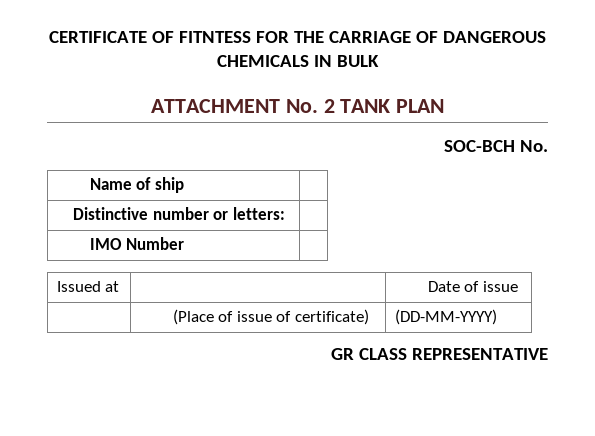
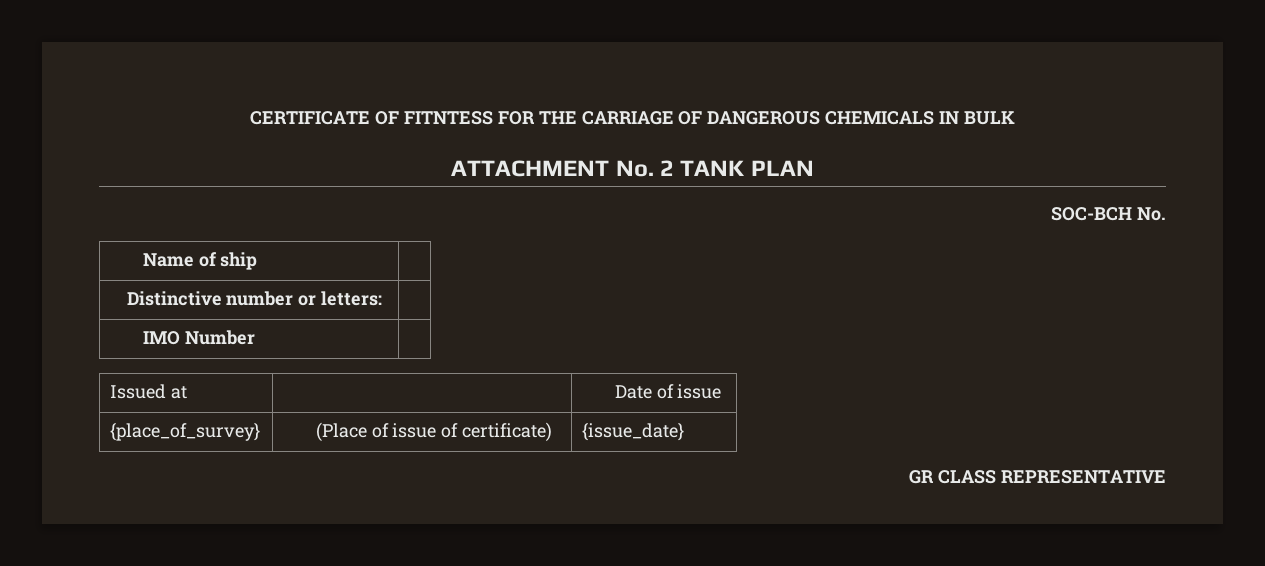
- | (Place of issue of certificate) | (DD-MM-YYYY)
+ {place_of_survey} | (Place of issue of certificate) | {issue_date}

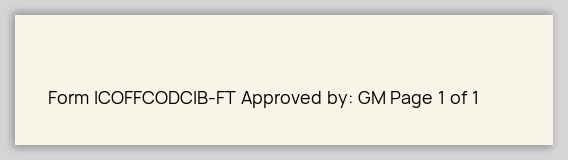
- CERTIFICATE OF FITNTESS FOR THE CARRIAGE OF DANGEROUS CHEMICALS IN BULK
- ATTACHMENT No. 2 TANK PLAN
- SOC-BCH No.
- Name of ship |
- Distinctive number or letters: |
- IMO Number |
- Issued at | | Date of issue
- {place_of_survey} | (Place of issue of certificate) | {issue_date}
- GR CLASS REPRESENTATIVE
+ Form ICOFFCODCIB-FT Approved by: GM Page 1 of 1

